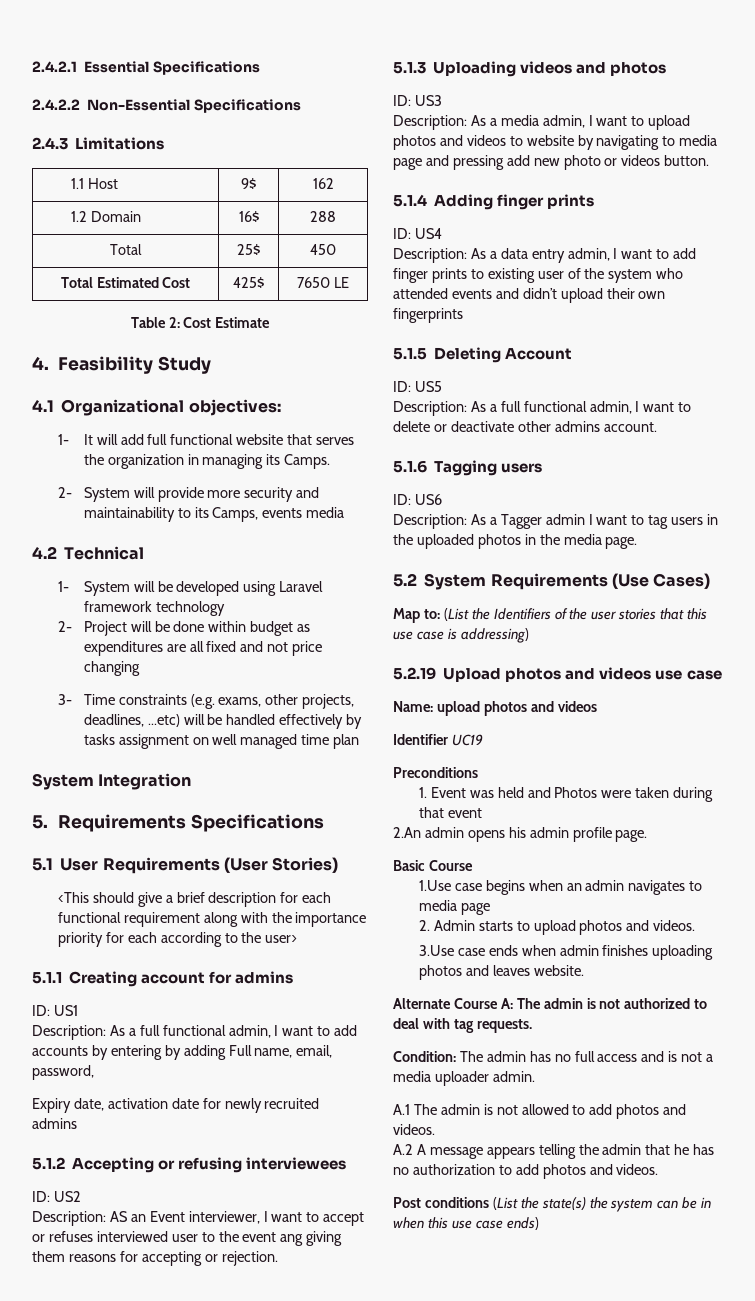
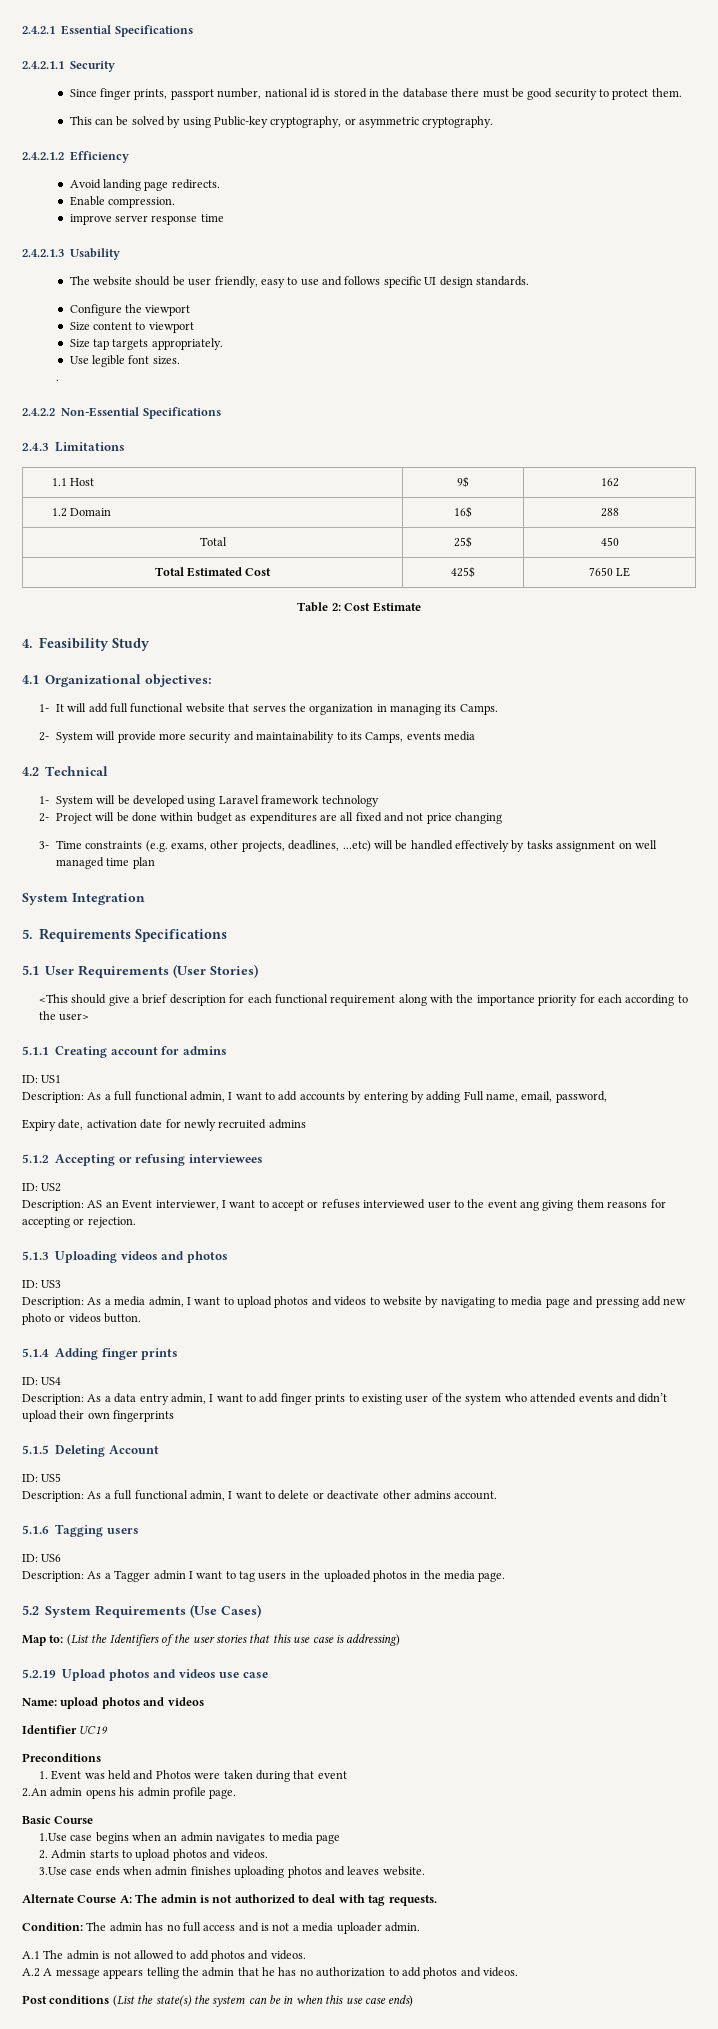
+ 2.4.2.1.1 Security
+ Since finger prints, passport number, national id is stored in the database there must be good security to protect them.
+ This can be solved by using Public-key cryptography, or asymmetric cryptography.
+ 2.4.2.1.2 Efficiency
+ Avoid landing page redirects.
+ Enable compression.
+ improve server response time
+ 2.4.2.1.3 Usability
+ The website should be user friendly, easy to use and follows specific UI design standards.
+ Configure the viewport
+ Size content to viewport
+ Size tap targets appropriately.
+ Use legible font sizes.
+ .

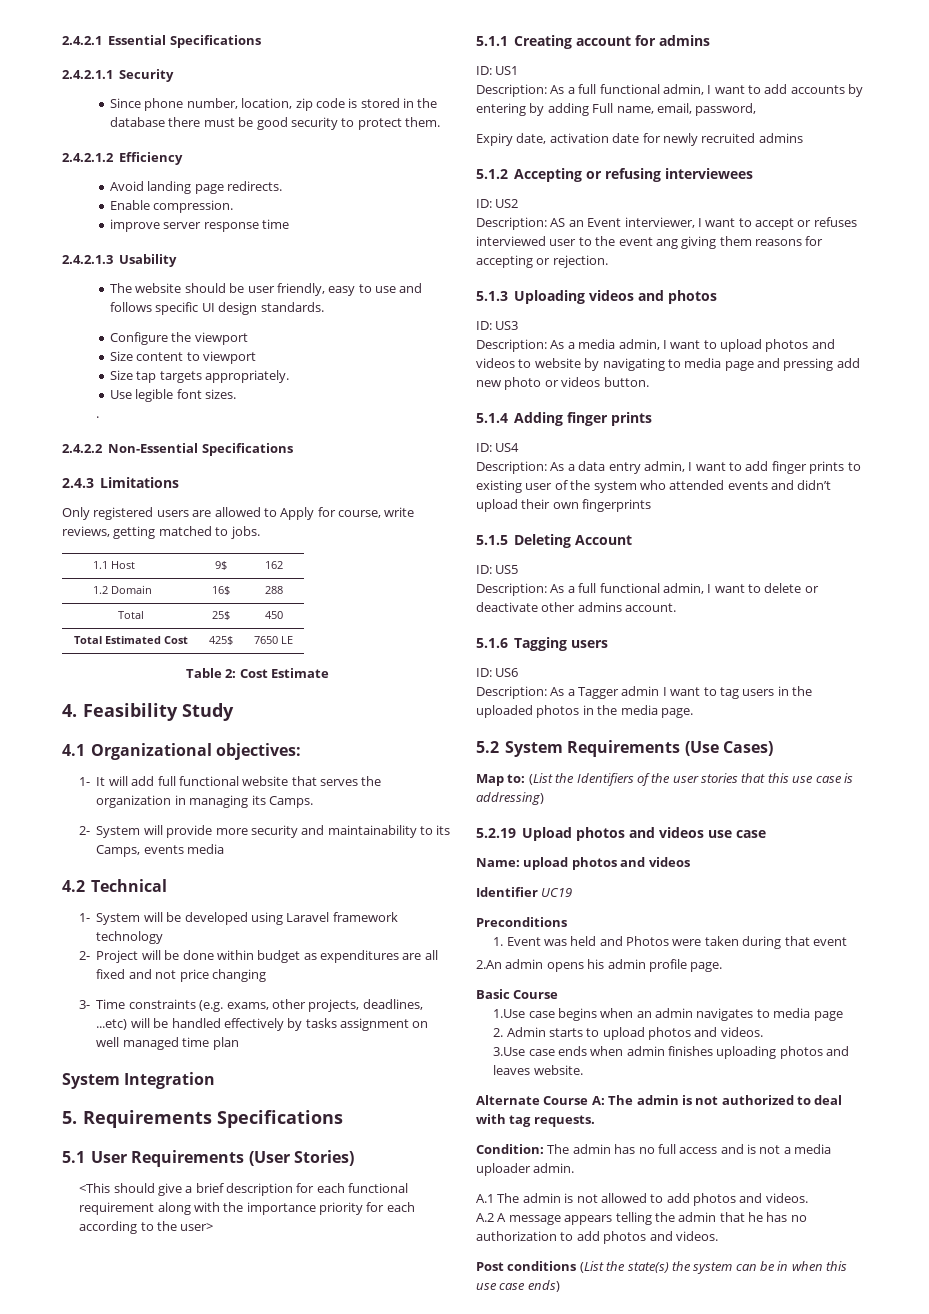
- Since finger prints, passport number, national id is stored in the database there must be good security to protect them.
+ Since phone number, location, zip code is stored in the database there must be good security to protect them.
- This can be solved by using Public-key cryptography, or asymmetric cryptography.
+ Only registered users are allowed to Apply for course, write reviews, getting matched to jobs.

